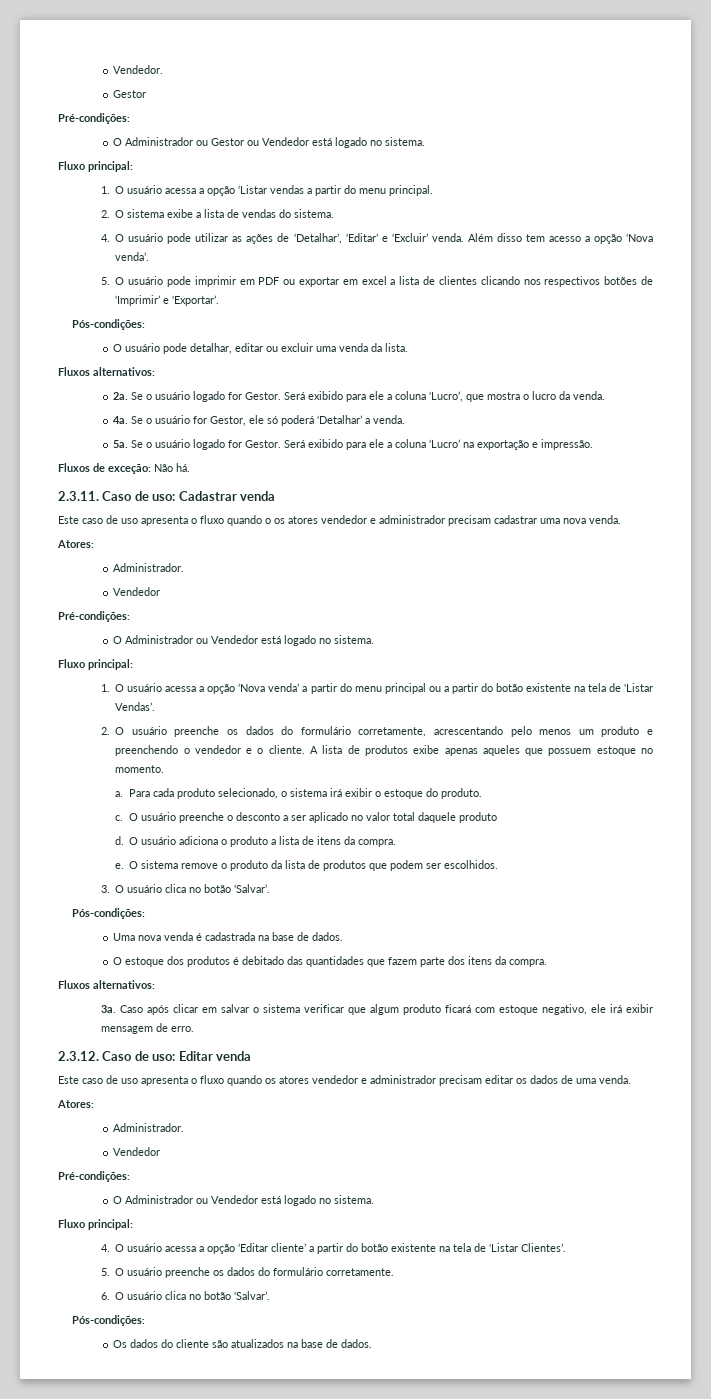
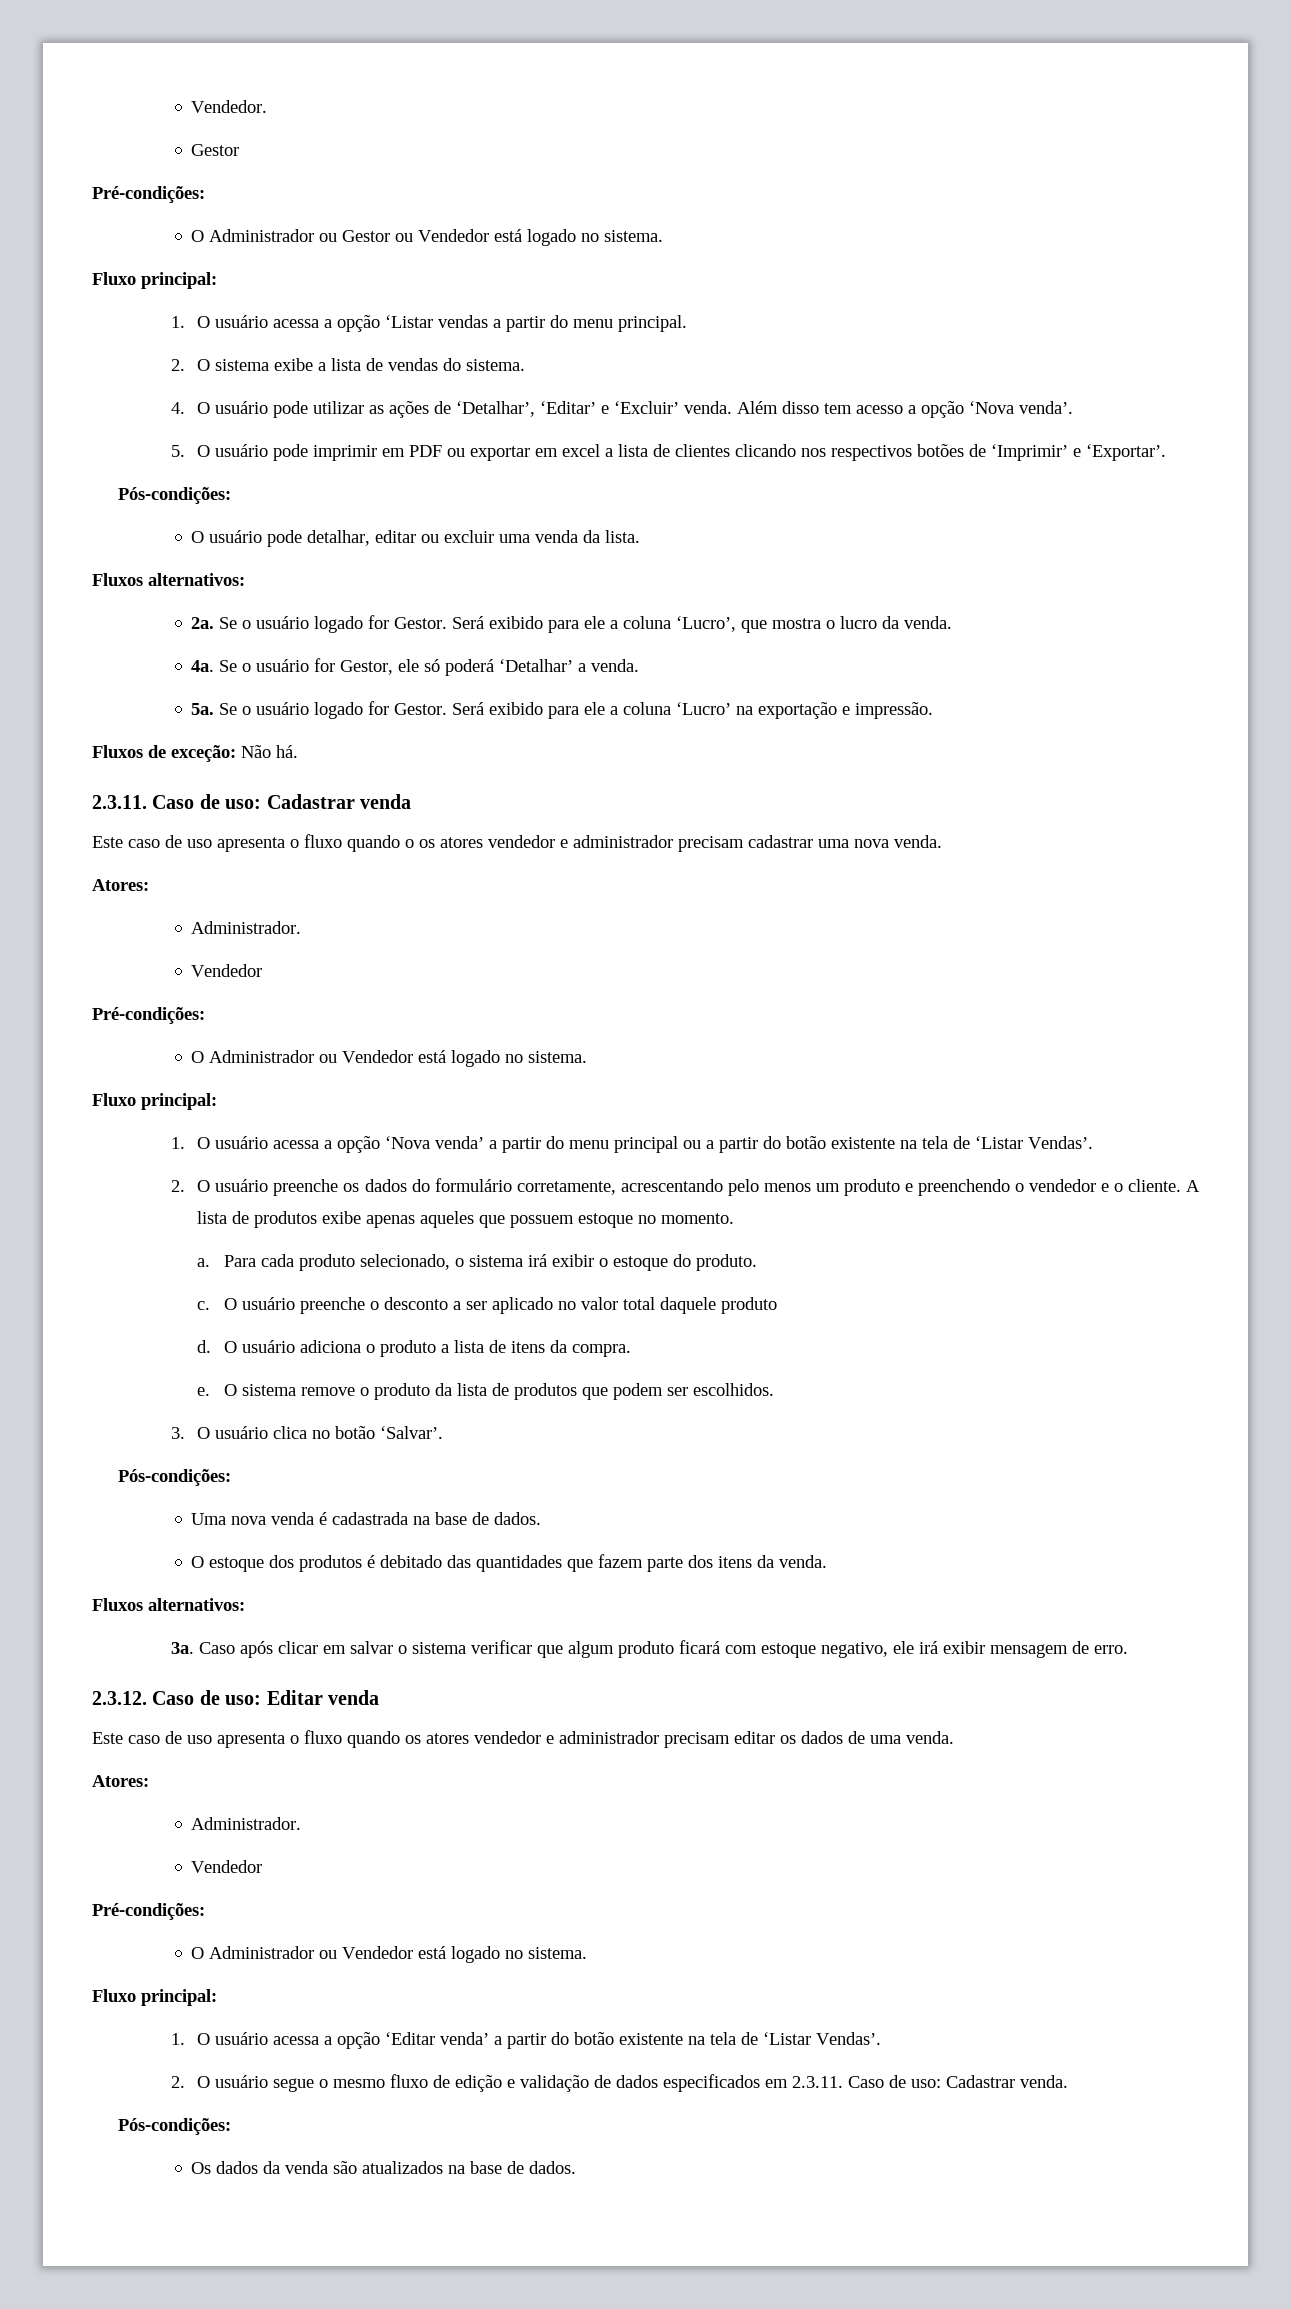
- O estoque dos produtos é debitado das quantidades que fazem parte dos itens da compra.
+ O estoque dos produtos é debitado das quantidades que fazem parte dos itens da venda.
- 4. O usuário acessa a opção ‘Editar cliente’ a partir do botão existente na tela de ‘Listar Clientes’.
- 5. O usuário preenche os dados do formulário corretamente.
- 6. O usuário clica no botão ‘Salvar’.
+ 1. O usuário acessa a opção ‘Editar venda’ a partir do botão existente na tela de ‘Listar Vendas’.
+ 2. O usuário segue o mesmo fluxo de edição e validação de dados especificados em 2.3.11. Caso de uso: Cadastrar venda.
- Os dados do cliente são atualizados na base de dados.
+ Os dados da venda são atualizados na base de dados.

